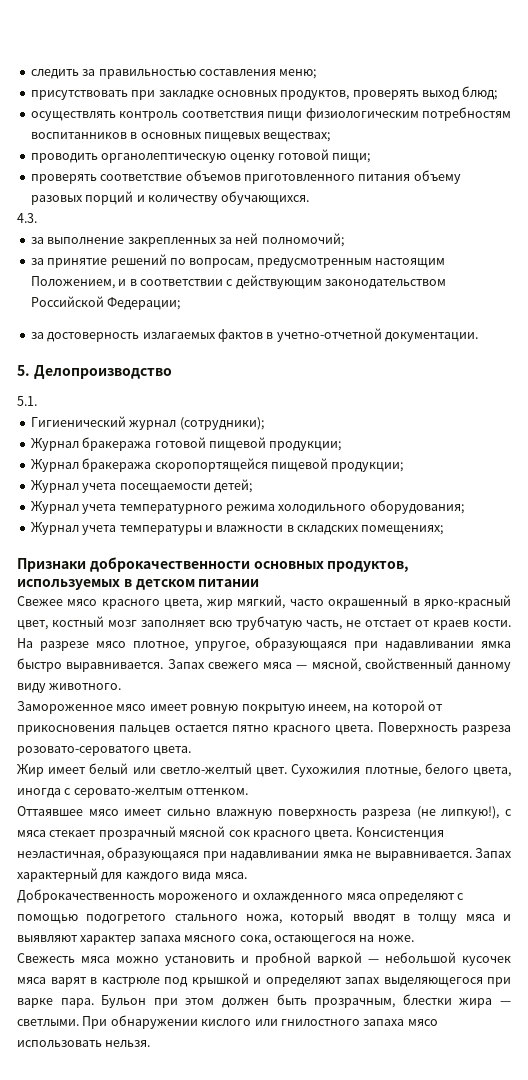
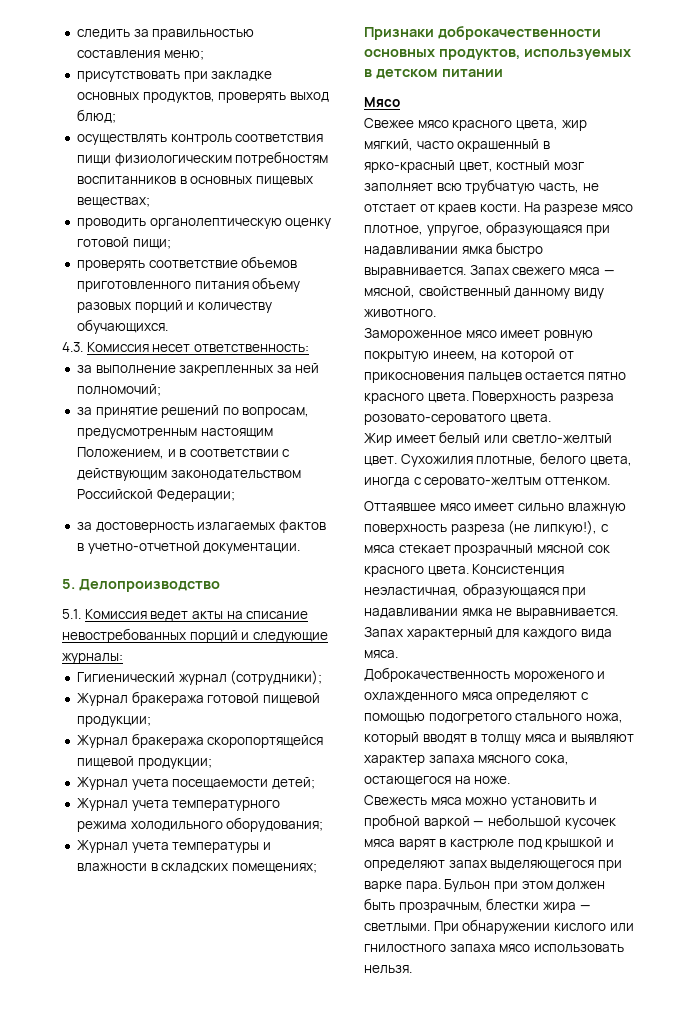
- 4.3.
+ 4.3. Комиссия несет ответственность:
- 5.1.
+ 5.1. Комиссия ведет акты на списание невостребованных порций и следующие журналы:
+ Мясо

